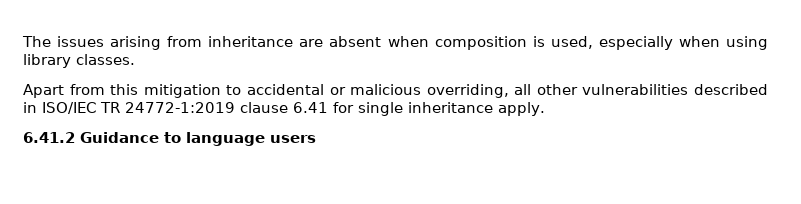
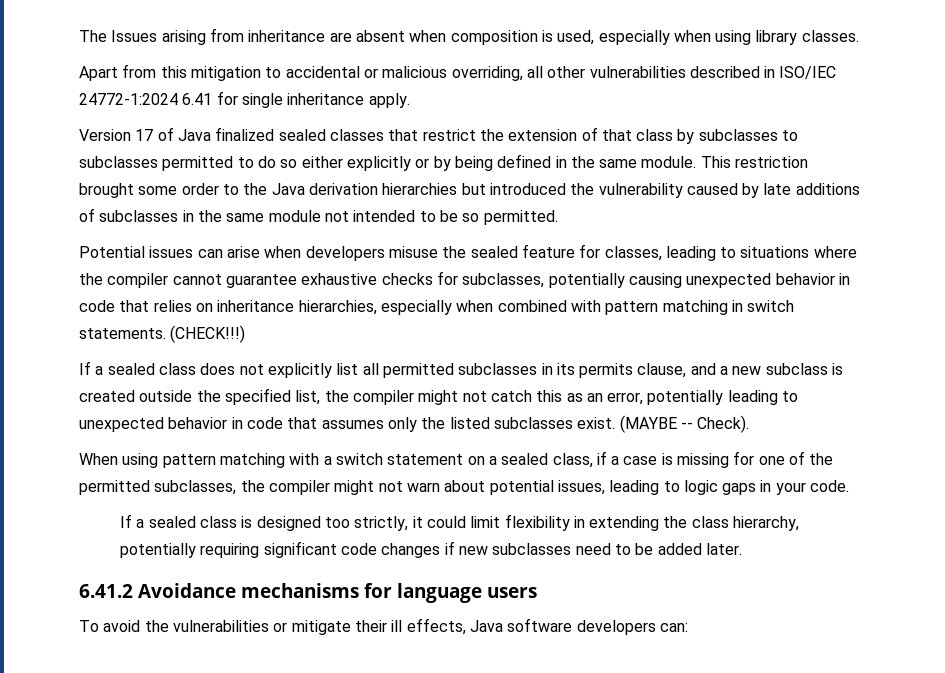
- The issues arising from inheritance are absent when composition is used, especially when using library classes.
+ The Issues arising from inheritance are absent when composition is used, especially when using library classes.
- Apart from this mitigation to accidental or malicious overriding, all other vulnerabilities described in ISO/IEC TR 24772-1:2019 clause 6.41 for single inheritance apply.
+ Apart from this mitigation to accidental or malicious overriding, all other vulnerabilities described in ISO/IEC 24772-1:2024 6.41 for single inheritance apply.
- 6.41.2 Guidance to language users
+ Version 17 of Java finalized sealed classes that restrict the extension of that class by subclasses to subclasses permitted to do so either explicitly or by being defined in the same module. This restriction brought some order to the Java derivation hierarchies but introduced the vulnerability caused by late additions of subclasses in the same module not intended to be so permitted.
+ Potential issues can arise when developers misuse the sealed feature for classes, leading to situations where the compiler cannot guarantee exhaustive checks for subclasses, potentially causing unexpected behavior in code that relies on inheritance hierarchies, especially when combined with pattern matching in switch statements. (CHECK!!!)
+ If a sealed class does not explicitly list all permitted subclasses in its permits clause, and a new subclass is created outside the specified list, the compiler might not catch this as an error, potentially leading to unexpected behavior in code that assumes only the listed subclasses exist. (MAYBE -- Check).
+ When using pattern matching with a switch statement on a sealed class, if a case is missing for one of the permitted subclasses, the compiler might not warn about potential issues, leading to logic gaps in your code.
+ If a sealed class is designed too strictly, it could limit flexibility in extending the class hierarchy, potentially requiring significant code changes if new subclasses need to be added later.
+ 6.41.2 Avoidance mechanisms for language users
+ To avoid the vulnerabilities or mitigate their ill effects, Java software developers can:

